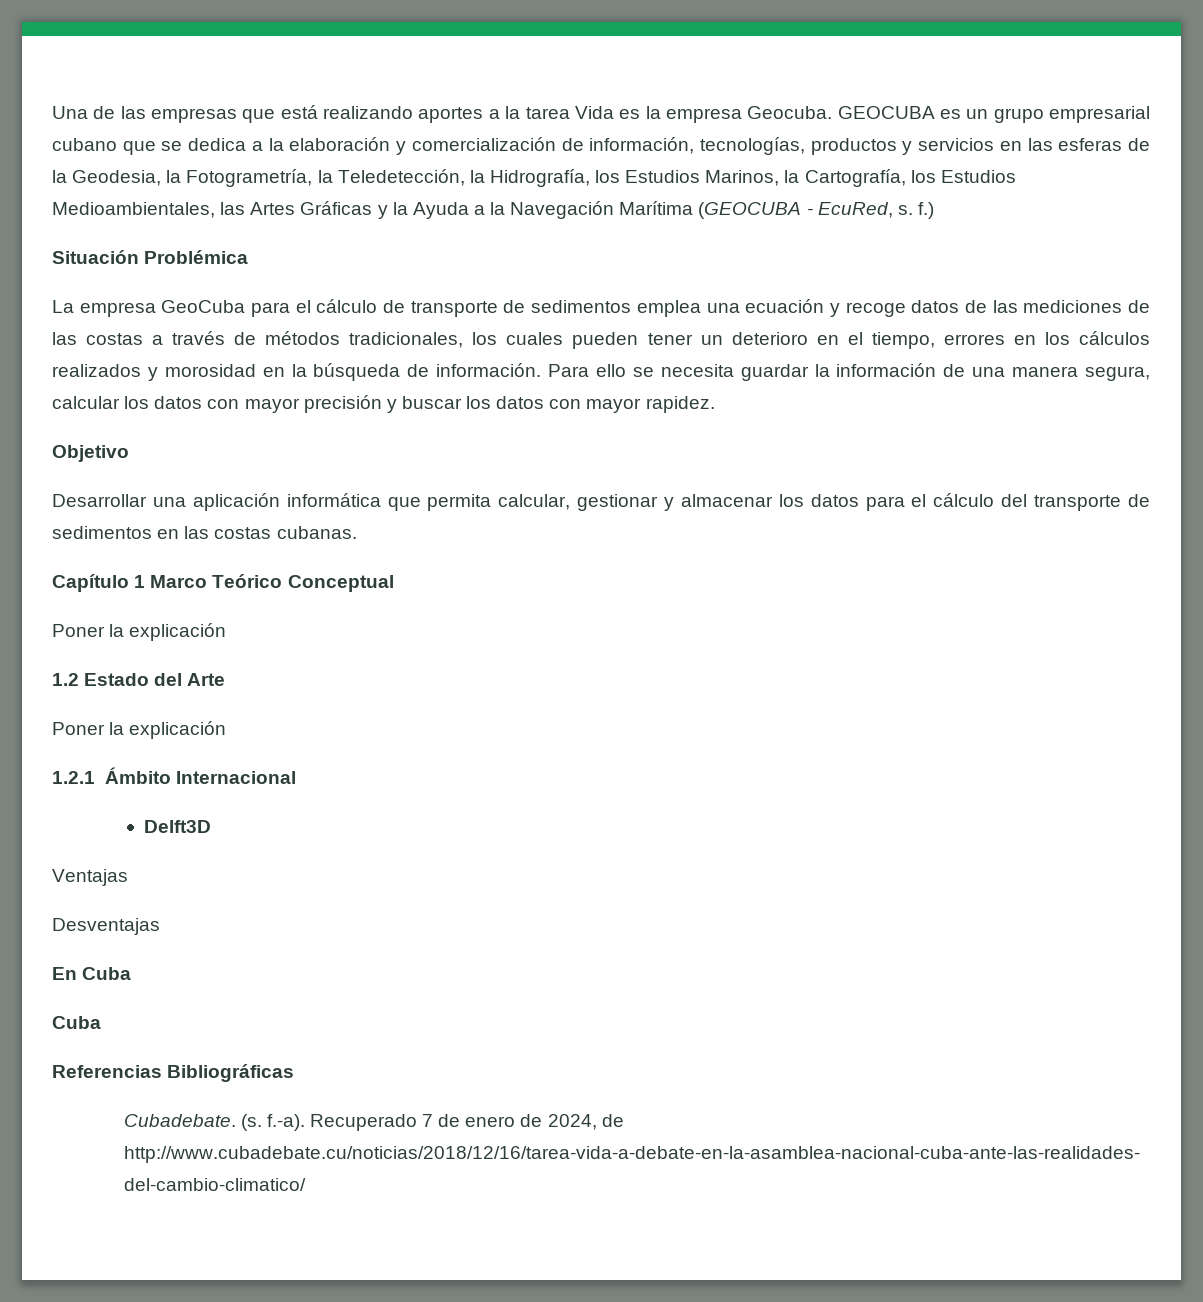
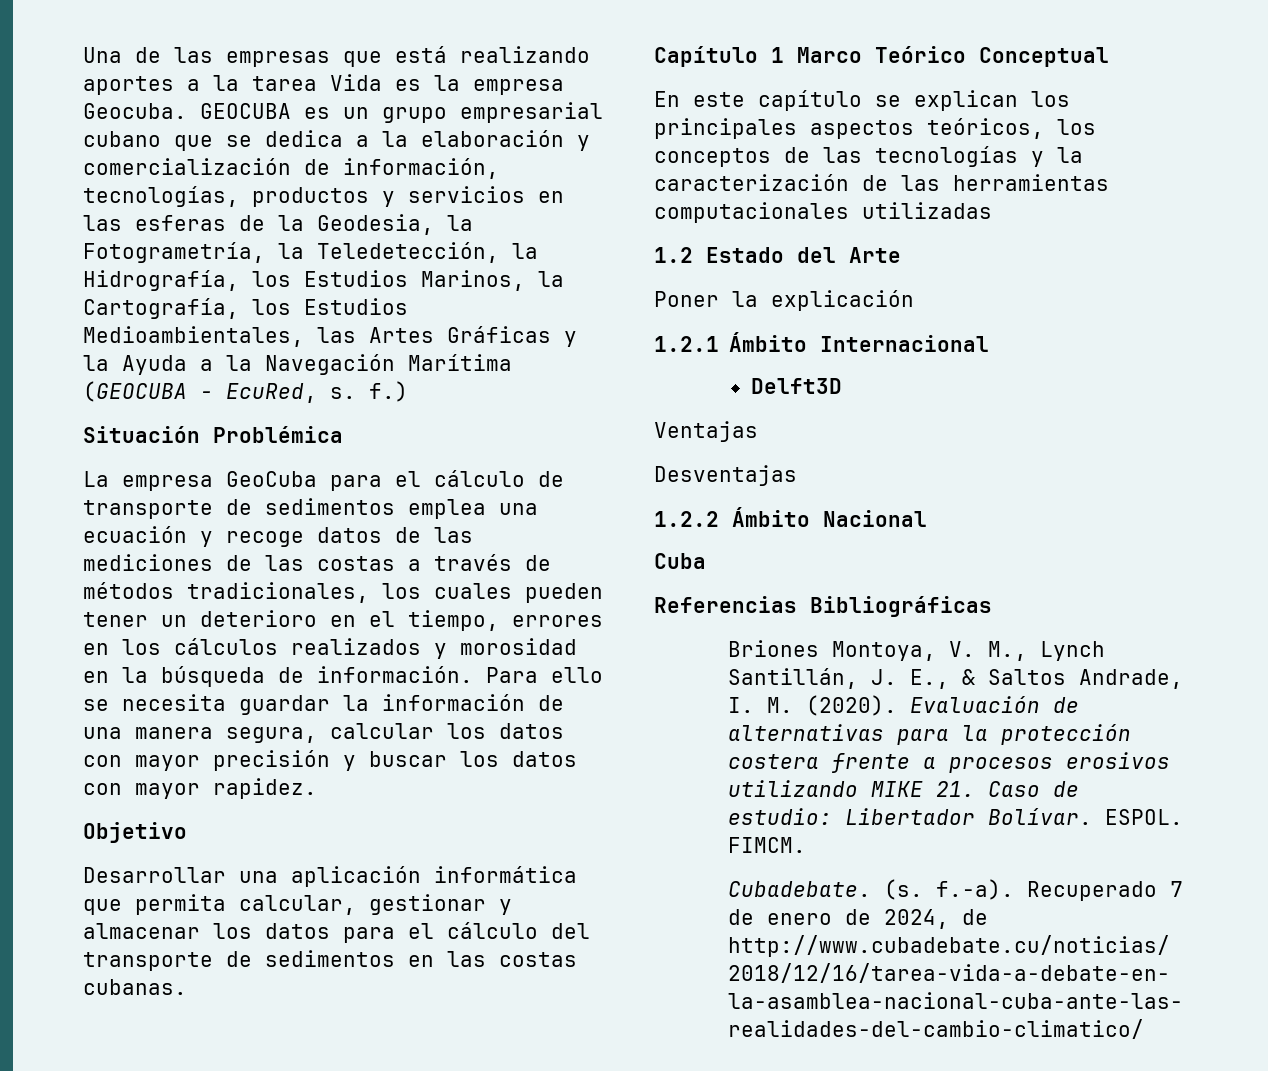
  Capítulo 1 Marco Teórico Conceptual
- Poner la explicación
+ En este capítulo se explican los principales aspectos teóricos, los conceptos de las tecnologías y la caracterización de las herramientas computacionales utilizadas
- En Cuba
+ 1.2.2 Ámbito Nacional
+ Briones Montoya, V. M., Lynch Santillán, J. E., & Saltos Andrade, I. M. (2020). Evaluación de alternativas para la protección costera frente a procesos erosivos utilizando MIKE 21. Caso de estudio: Libertador Bolívar. ESPOL. FIMCM.

